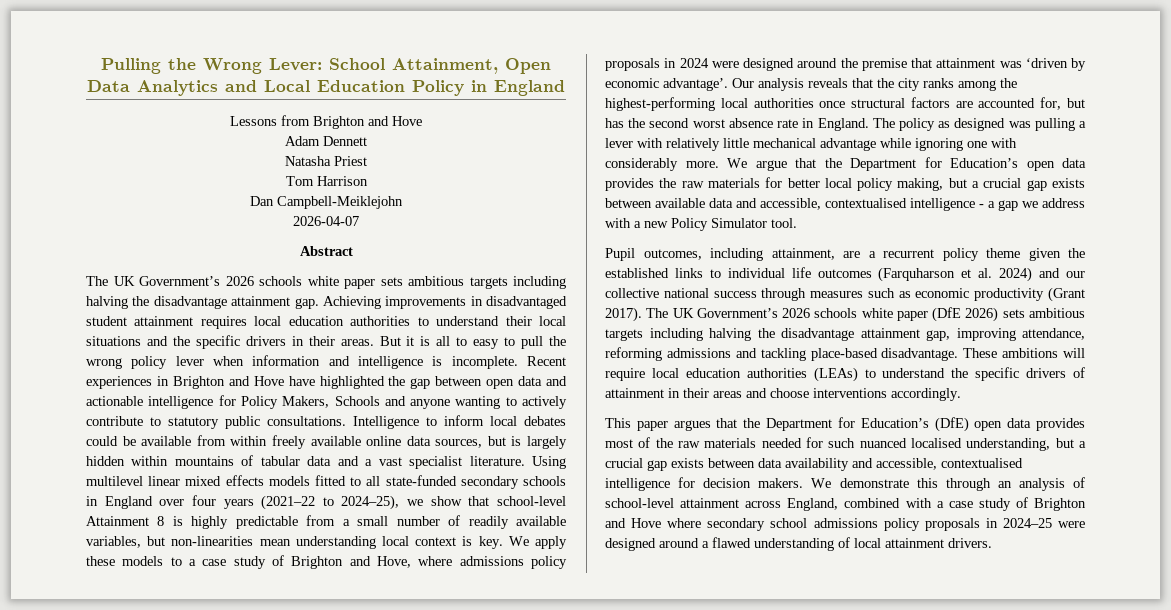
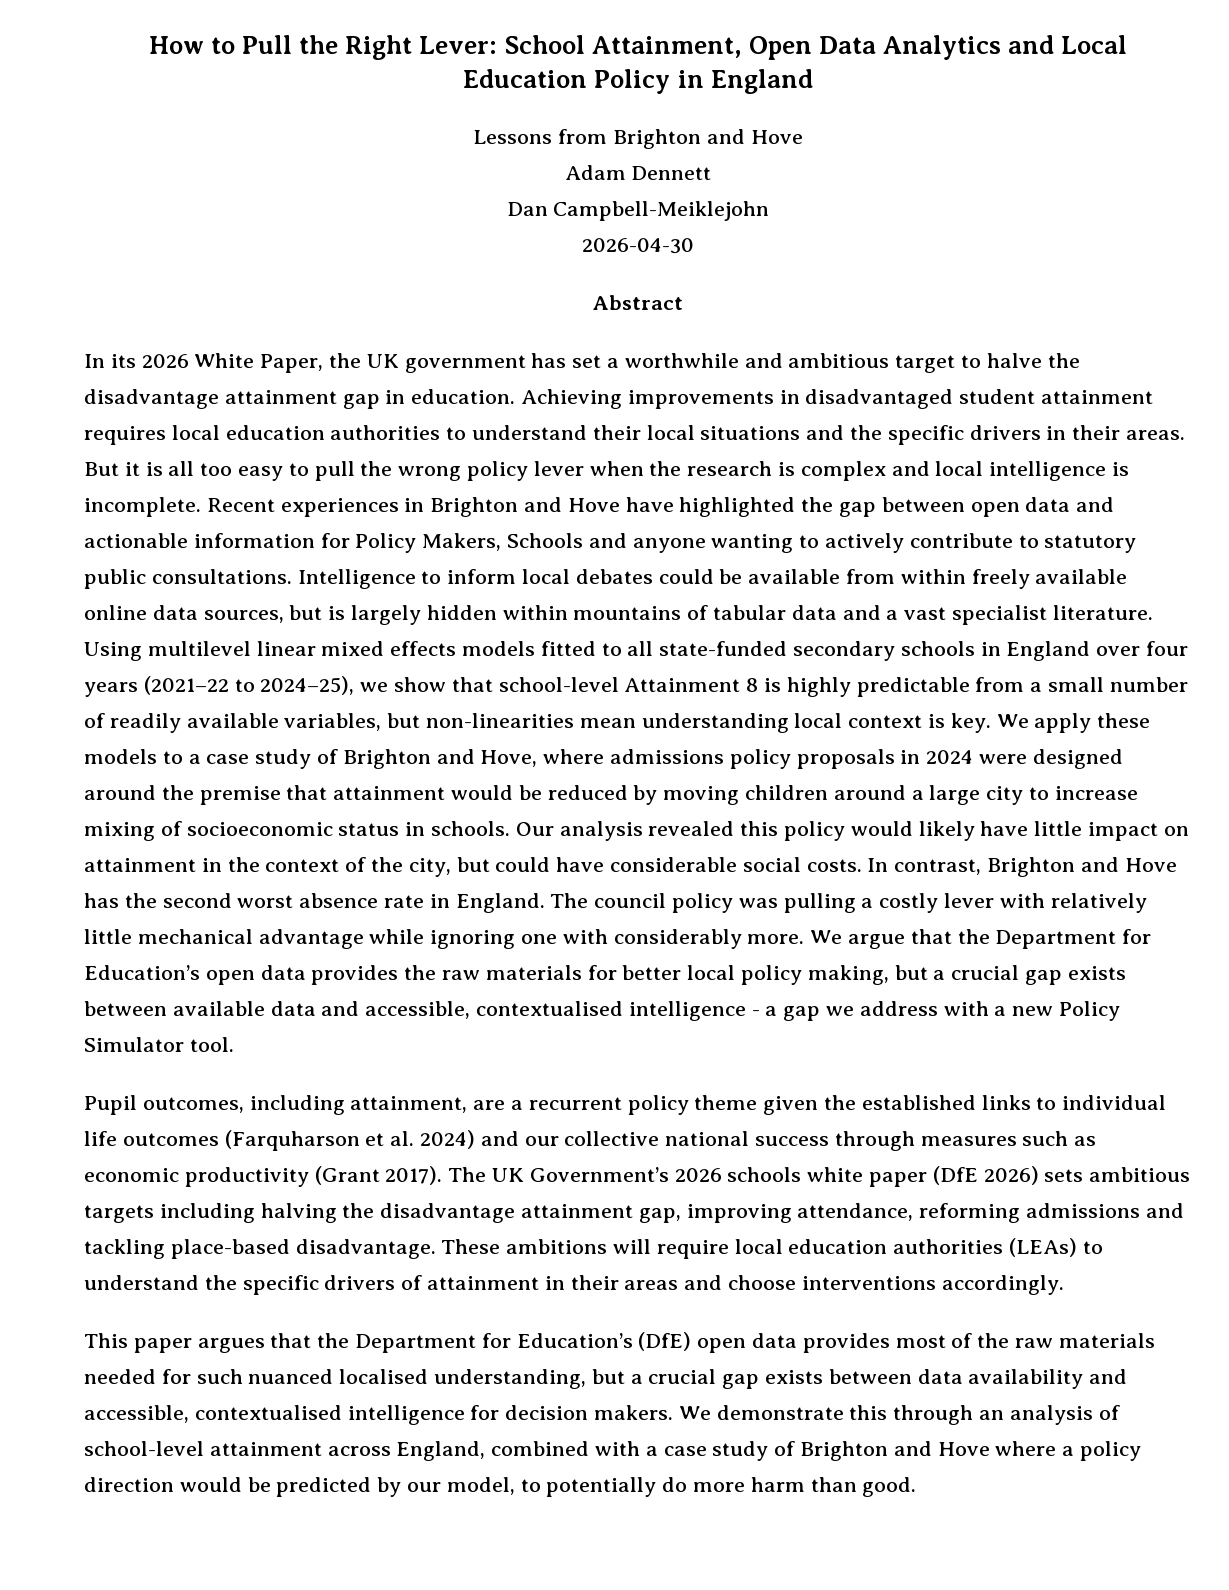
- Pulling the Wrong Lever: School Attainment, Open Data Analytics and Local Education Policy in England
+ How to Pull the Right Lever: School Attainment, Open Data Analytics and Local Education Policy in England
- Natasha Priest
- Tom Harrison
- 2026-04-07
+ 2026-04-30
- The UK Government’s 2026 schools white paper sets ambitious targets including halving the disadvantage attainment gap.
+ In its 2026 White Paper, the UK government has set a worthwhile and ambitious target to halve the disadvantage attainment gap in education.
- But it is all to easy to pull the wrong policy lever when information and intelligence is incomplete.
+ But it is all too easy to pull the wrong policy lever when the research is complex and local intelligence is incomplete.
- Recent experiences in Brighton and Hove have highlighted the gap between open data and actionable intelligence for Policy Makers, Schools and anyone wanting to actively contribute to statutory public consultations.
+ Recent experiences in Brighton and Hove have highlighted the gap between open data and actionable information for Policy Makers, Schools and anyone wanting to actively contribute to statutory public consultations.
- We apply these models to a case study of Brighton and Hove, where admissions policy proposals in 2024 were designed around the premise that attainment was ‘driven by economic advantage’. Our analysis reveals that the city ranks among the highest-performing local authorities once structural factors are accounted for, but has the second worst absence rate in England.
+ We apply these models to a case study of Brighton and Hove, where admissions policy proposals in 2024 were designed around the premise that attainment would be reduced by moving children around a large city to increase mixing of socioeconomic status in schools. Our analysis revealed this policy would likely have little impact on attainment in the context of the city, but could have considerable social costs. In contrast, Brighton and Hove has the second worst absence rate in England.
- The policy as designed was pulling a lever with relatively little mechanical advantage while ignoring one with considerably more.
+ The council policy was pulling a costly lever with relatively little mechanical advantage while ignoring one with considerably more.
- We demonstrate this through an analysis of school-level attainment across England, combined with a case study of Brighton and Hove where secondary school admissions policy proposals in 2024–25 were designed around a flawed understanding of local attainment drivers.
+ We demonstrate this through an analysis of school-level attainment across England, combined with a case study of Brighton and Hove where a policy direction would be predicted by our model, to potentially do more harm than good.

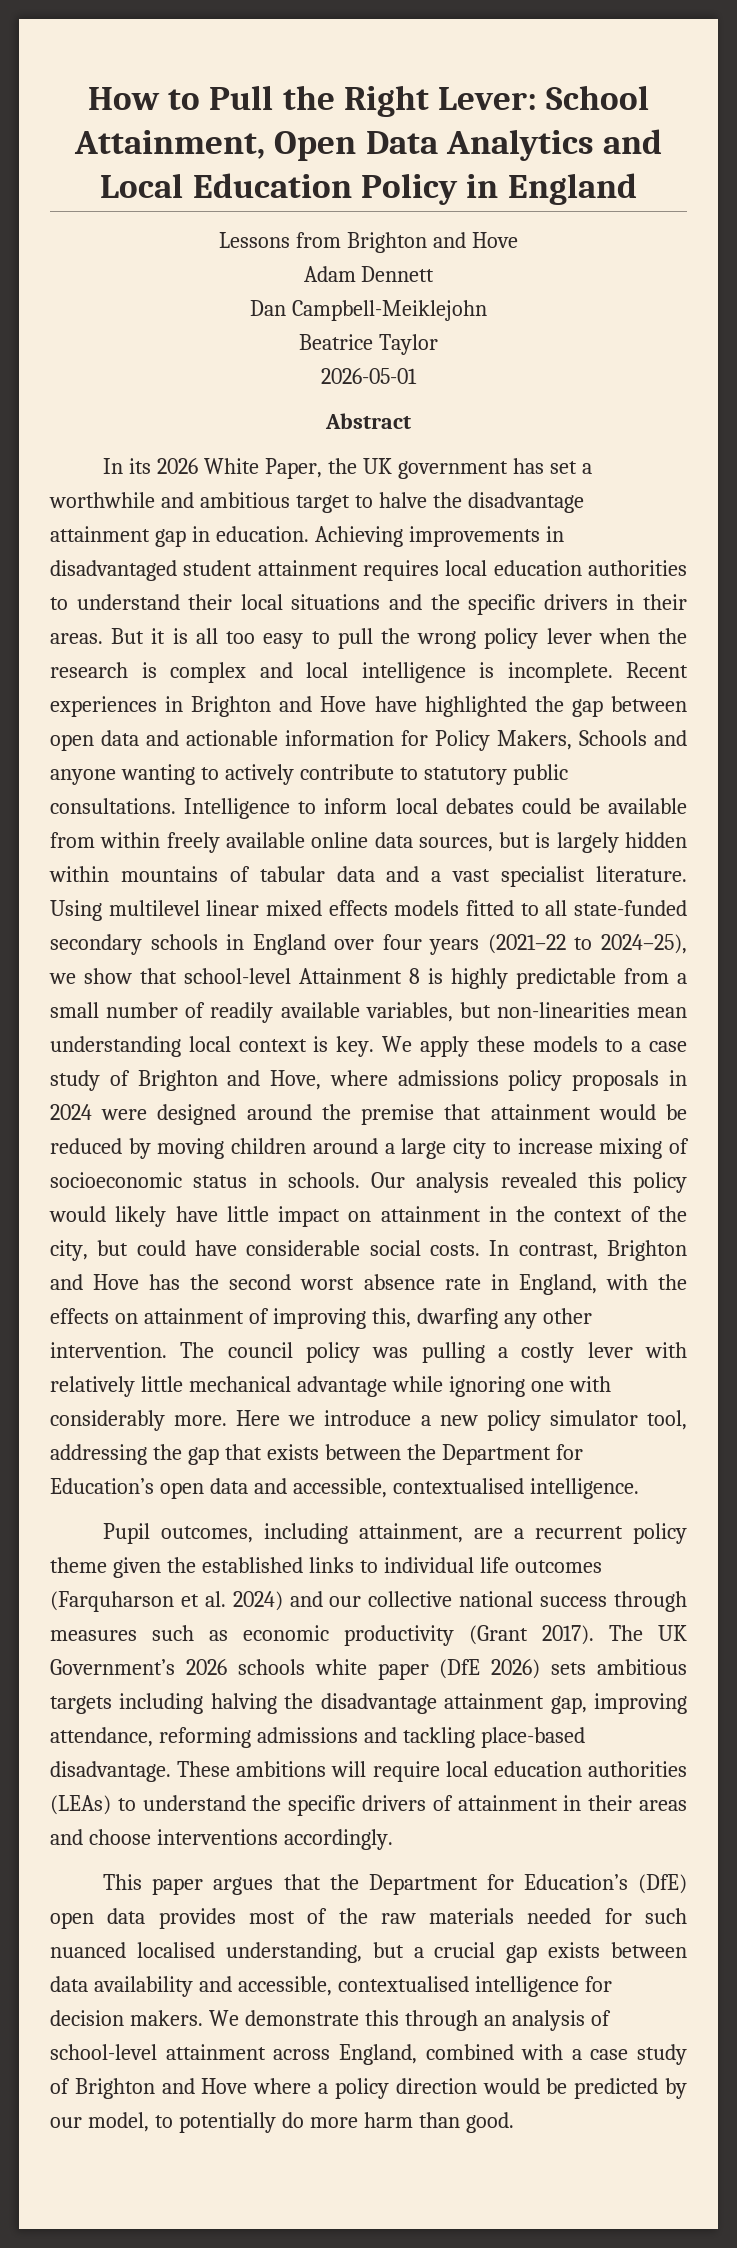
- 2026-04-30
+ Beatrice Taylor
+ 2026-05-01
- In contrast, Brighton and Hove has the second worst absence rate in England.
+ In contrast, Brighton and Hove has the second worst absence rate in England, with the effects on attainment of improving this, dwarfing any other intervention.
- We argue that the Department for Education’s open data provides the raw materials for better local policy making, but a crucial gap exists between available data and accessible, contextualised intelligence - a gap we address with a new Policy Simulator tool.
+ Here we introduce a new policy simulator tool, addressing the gap that exists between the Department for Education’s open data and accessible, contextualised intelligence.

